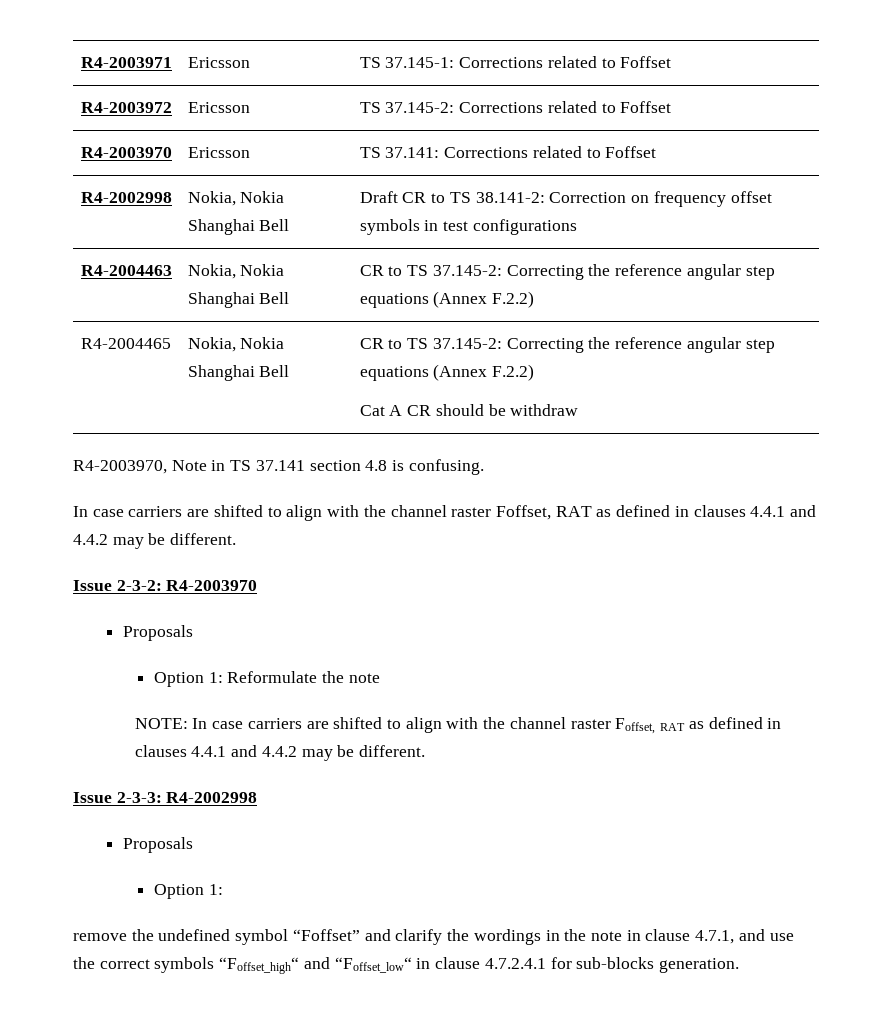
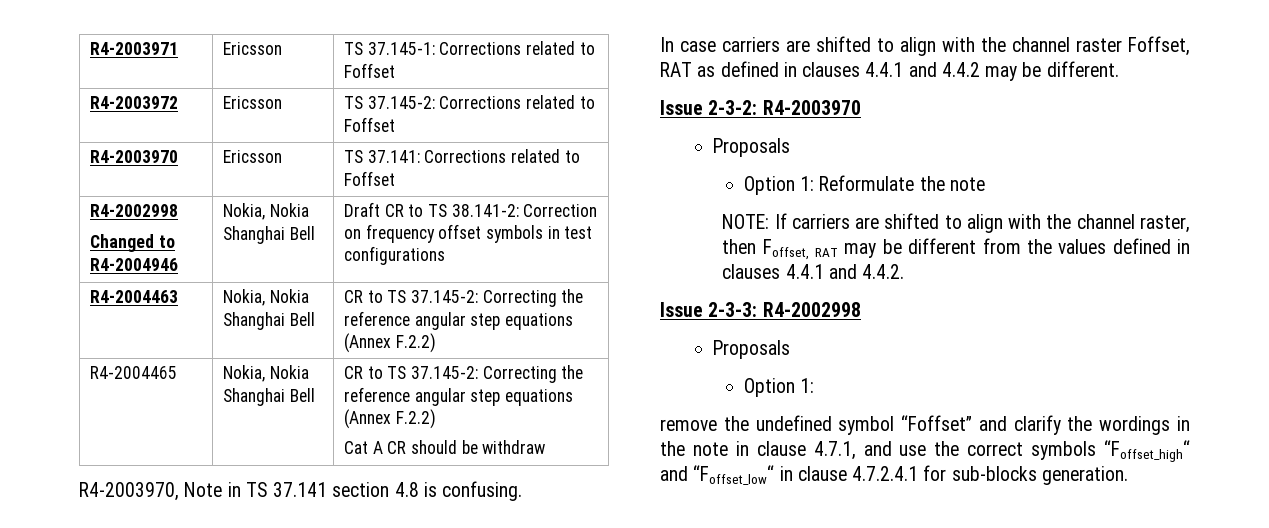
  R4-2003970 | Ericsson | TS 37.141: Corrections related to Foffset
- R4-2002998 | Nokia, Nokia Shanghai Bell | Draft CR to TS 38.141-2: Correction on frequency offset symbols in test configurations
+ R4-2002998
+ Changed to R4-2004946 | Nokia, Nokia Shanghai Bell | Draft CR to TS 38.141-2: Correction on frequency offset symbols in test configurations
- NOTE: In case carriers are shifted to align with the channel raster Foffset, RAT as defined in clauses 4.4.1 and 4.4.2 may be different.
+ NOTE: If carriers are shifted to align with the channel raster, then Foffset, RAT may be different from the values defined in clauses 4.4.1 and 4.4.2.

